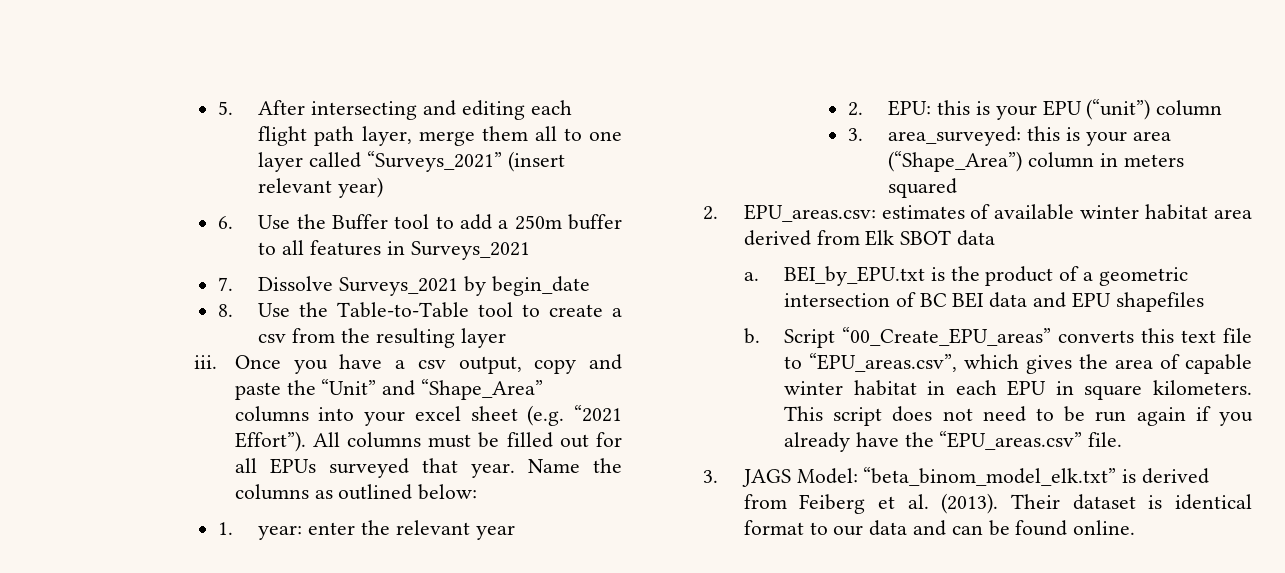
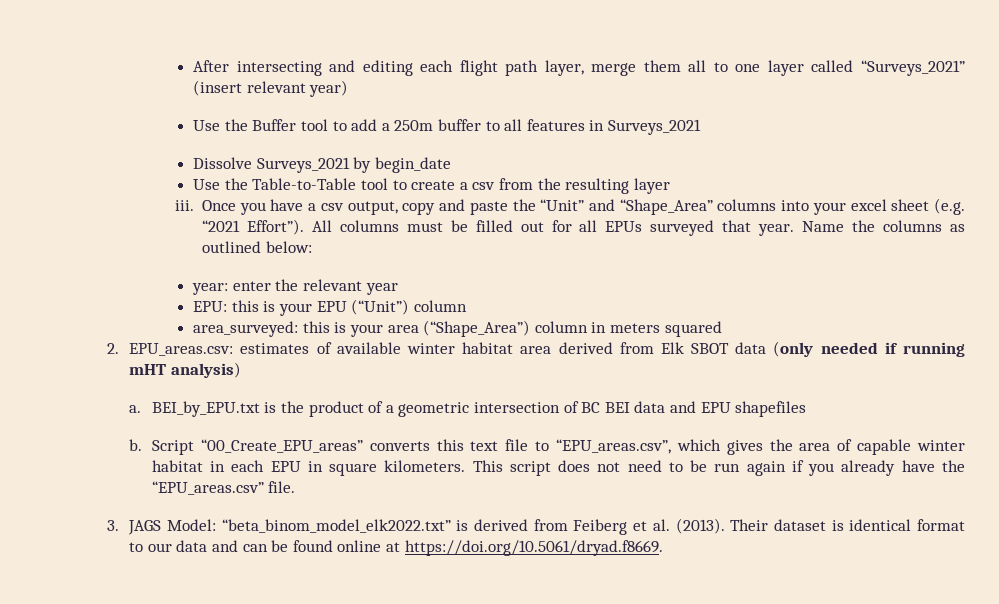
- 5. After intersecting and editing each flight path layer, merge them all to one layer called “Surveys_2021” (insert relevant year)
+ After intersecting and editing each flight path layer, merge them all to one layer called “Surveys_2021” (insert relevant year)
- 6. Use the Buffer tool to add a 250m buffer to all features in Surveys_2021
+ Use the Buffer tool to add a 250m buffer to all features in Surveys_2021
- 7. Dissolve Surveys_2021 by begin_date
+ Dissolve Surveys_2021 by begin_date
- 8. Use the Table-to-Table tool to create a csv from the resulting layer
+ Use the Table-to-Table tool to create a csv from the resulting layer
- 1. year: enter the relevant year
+ year: enter the relevant year
- 2. EPU: this is your EPU (“unit”) column
+ EPU: this is your EPU (“Unit”) column
- 3. area_surveyed: this is your area (“Shape_Area”) column in meters squared
+ area_surveyed: this is your area (“Shape_Area”) column in meters squared
- 2. EPU_areas.csv: estimates of available winter habitat area derived from Elk SBOT data
+ 2. EPU_areas.csv: estimates of available winter habitat area derived from Elk SBOT data (only needed if running mHT analysis)
- 3. JAGS Model: “beta_binom_model_elk.txt” is derived from Feiberg et al. (2013).
+ 3. JAGS Model: “beta_binom_model_elk2022.txt” is derived from Feiberg et al. (2013).
- Their dataset is identical format to our data and can be found online.
+ Their dataset is identical format to our data and can be found online at https://doi.org/10.5061/dryad.f8669.

